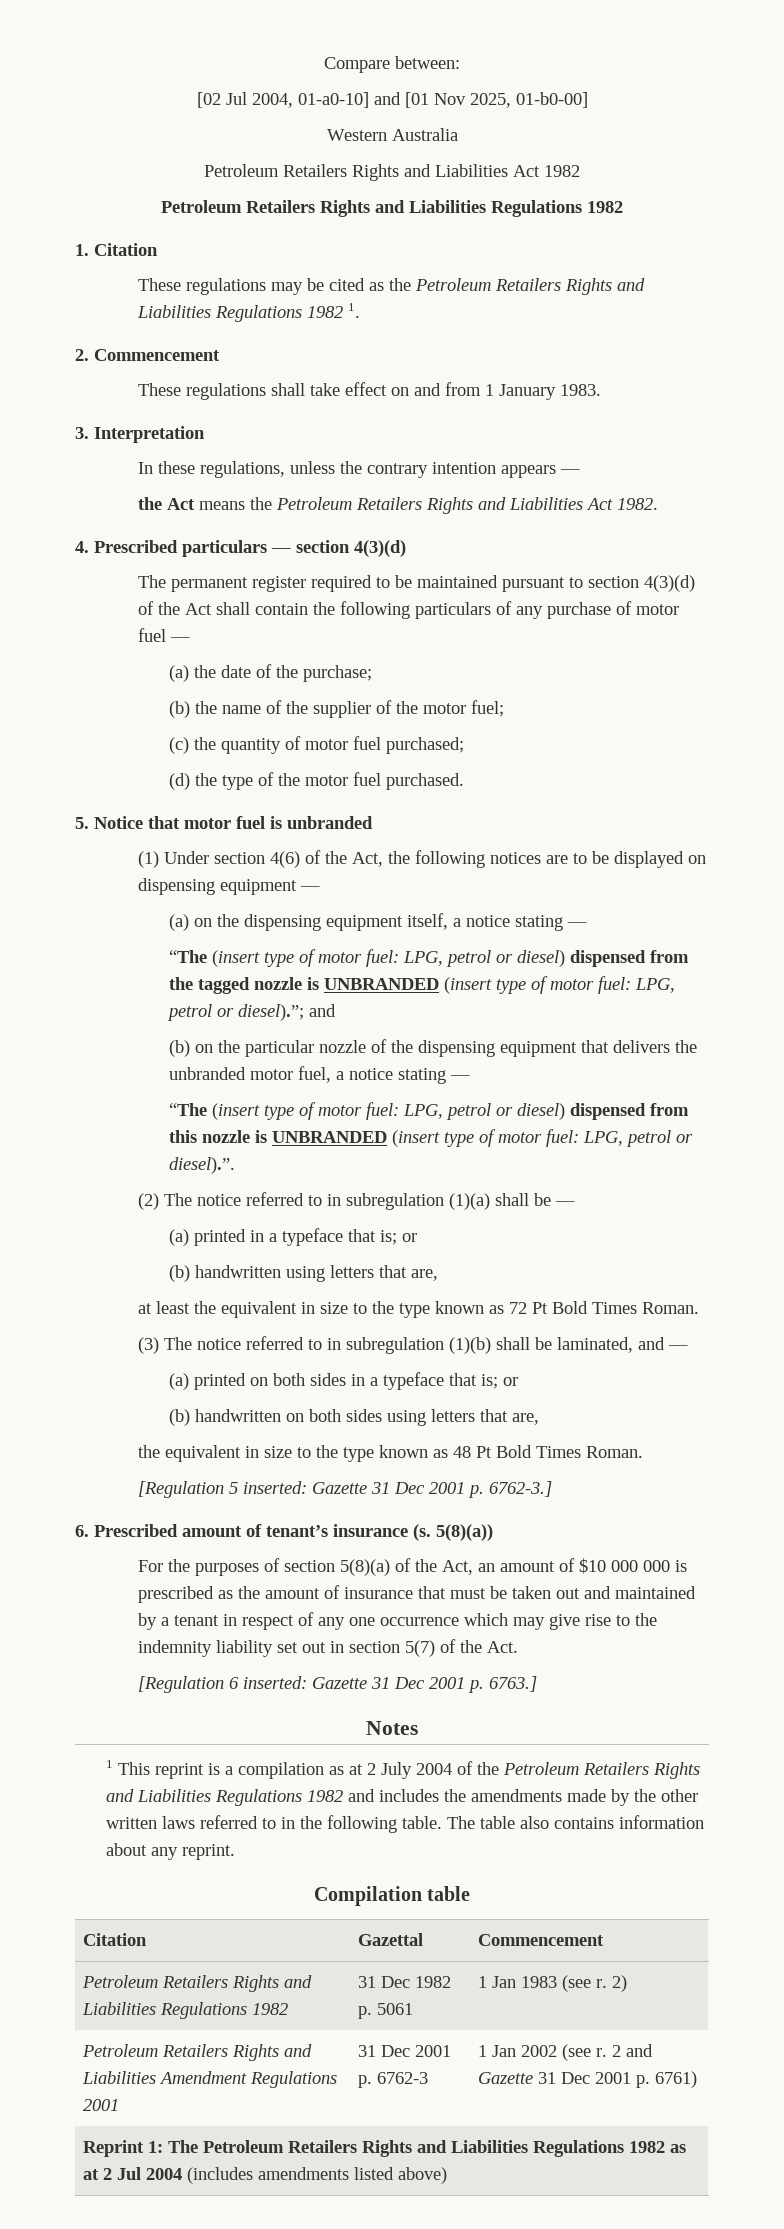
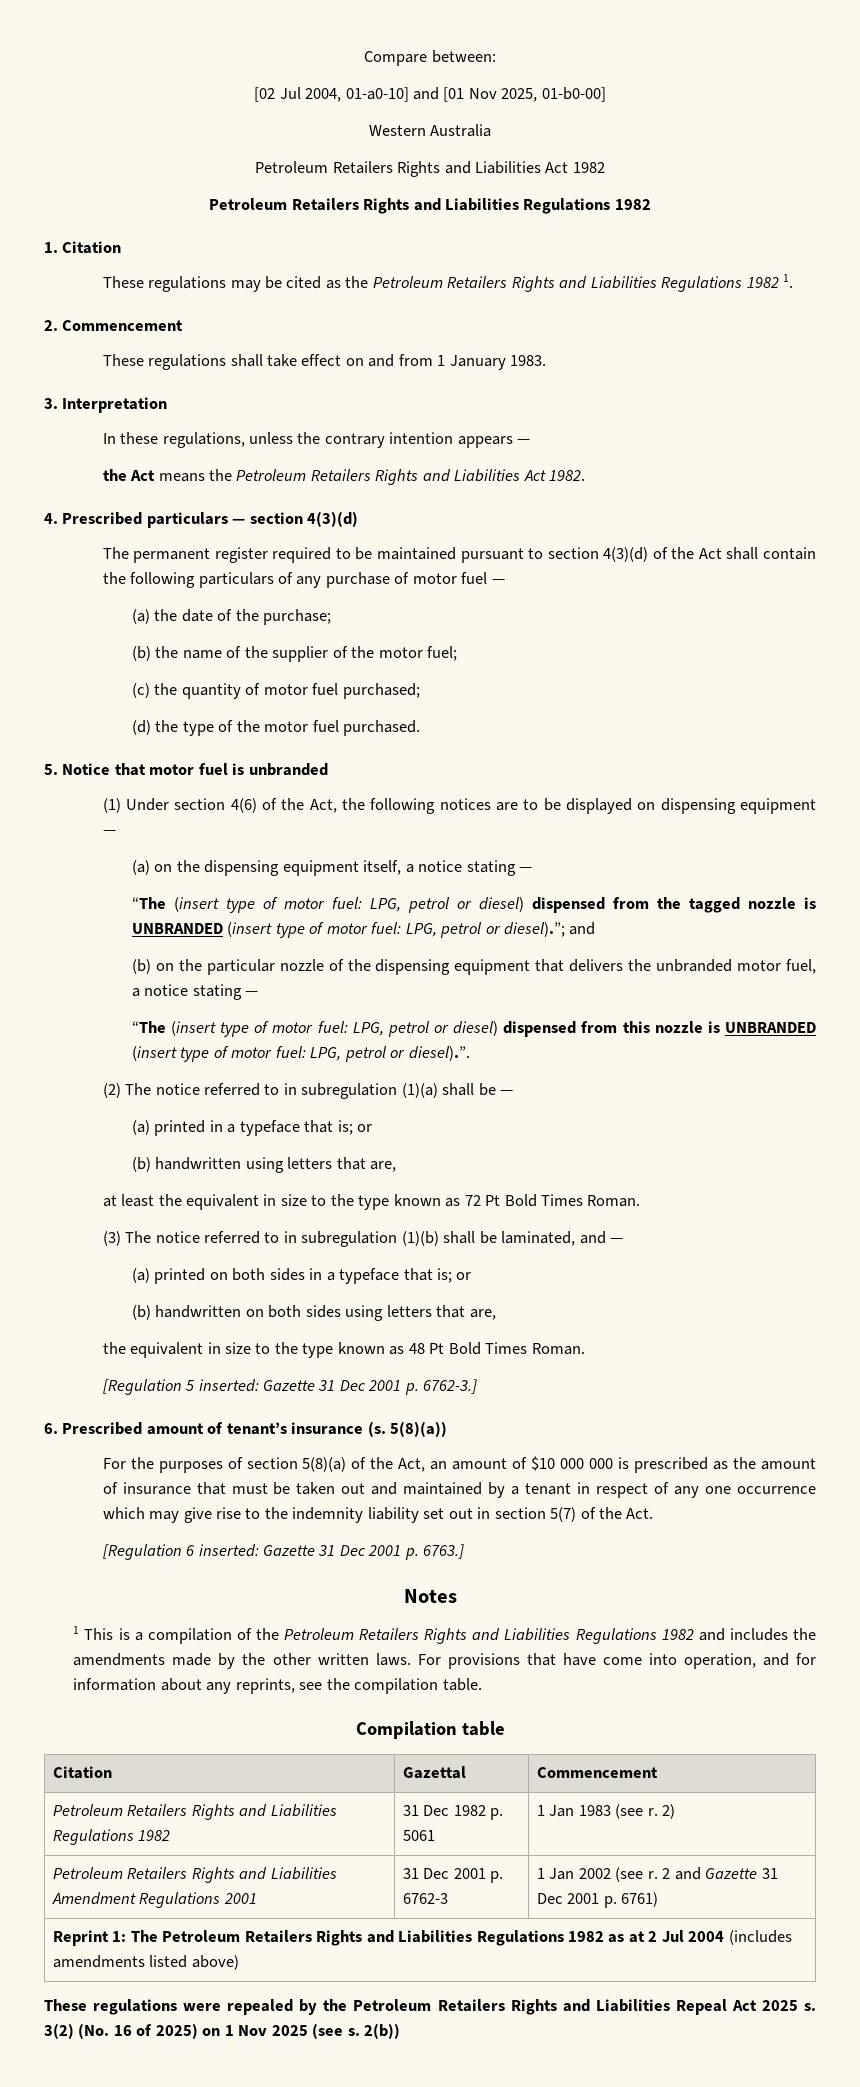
- 1 This reprint is a compilation as at 2 July 2004 of the Petroleum Retailers Rights and Liabilities Regulations 1982 and includes the amendments made by the other written laws referred to in the following table. The table also contains information about any reprint.
+ 1 This is a compilation of the Petroleum Retailers Rights and Liabilities Regulations 1982 and includes the amendments made by the other written laws. For provisions that have come into operation, and for information about any reprints, see the compilation table.
+ These regulations were repealed by the Petroleum Retailers Rights and Liabilities Repeal Act 2025 s. 3(2) (No. 16 of 2025) on 1 Nov 2025 (see s. 2(b))

